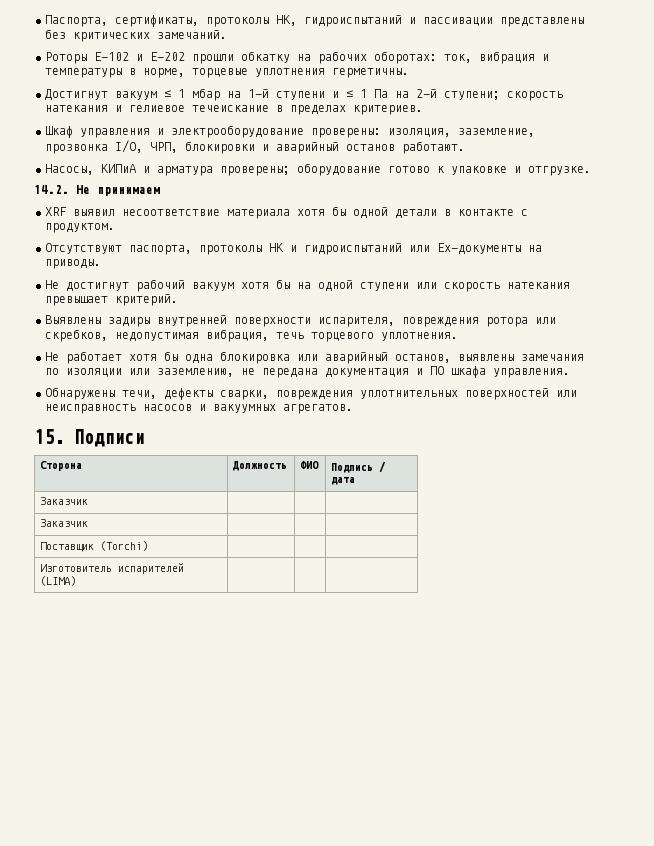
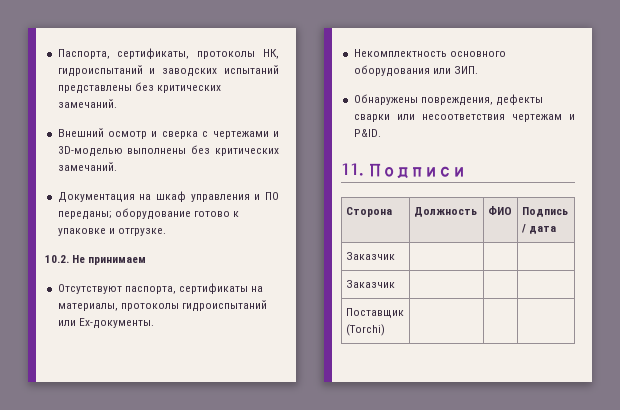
- Паспорта, сертификаты, протоколы НК, гидроиспытаний и пассивации представлены без критических замечаний.
+ Паспорта, сертификаты, протоколы НК, гидроиспытаний и заводских испытаний представлены без критических замечаний.
- Роторы E-102 и E-202 прошли обкатку на рабочих оборотах: ток, вибрация и температуры в норме, торцевые уплотнения герметичны.
- Достигнут вакуум ≤ 1 мбар на 1-й ступени и ≤ 1 Па на 2-й ступени; скорость натекания и гелиевое течеискание в пределах критериев.
- Шкаф управления и электрооборудование проверены: изоляция, заземление, прозвонка I/O, ЧРП, блокировки и аварийный останов работают.
- Насосы, КИПиА и арматура проверены; оборудование готово к упаковке и отгрузке.
+ Внешний осмотр и сверка с чертежами и 3D-моделью выполнены без критических замечаний.
+ Документация на шкаф управления и ПО переданы; оборудование готово к упаковке и отгрузке.
- 14.2. Не принимаем
+ 10.2. Не принимаем
- XRF выявил несоответствие материала хотя бы одной детали в контакте с продуктом.
- Отсутствуют паспорта, протоколы НК и гидроиспытаний или Ex-документы на приводы.
- Не достигнут рабочий вакуум хотя бы на одной ступени или скорость натекания превышает критерий.
- Выявлены задиры внутренней поверхности испарителя, повреждения ротора или скребков, недопустимая вибрация, течь торцевого уплотнения.
- Не работает хотя бы одна блокировка или аварийный останов, выявлены замечания по изоляции или заземлению, не передана документация и ПО шкафа управления.
- Обнаружены течи, дефекты сварки, повреждения уплотнительных поверхностей или неисправность насосов и вакуумных агрегатов.
- 15. Подписи
+ Отсутствуют паспорта, сертификаты на материалы, протоколы гидроиспытаний или Ex-документы.
+ Некомплектность основного оборудования или ЗИП.
+ Обнаружены повреждения, дефекты сварки или несоответствия чертежам и P&ID.
+ 11. Подписи
- Изготовитель испарителей (LIMA) | | |

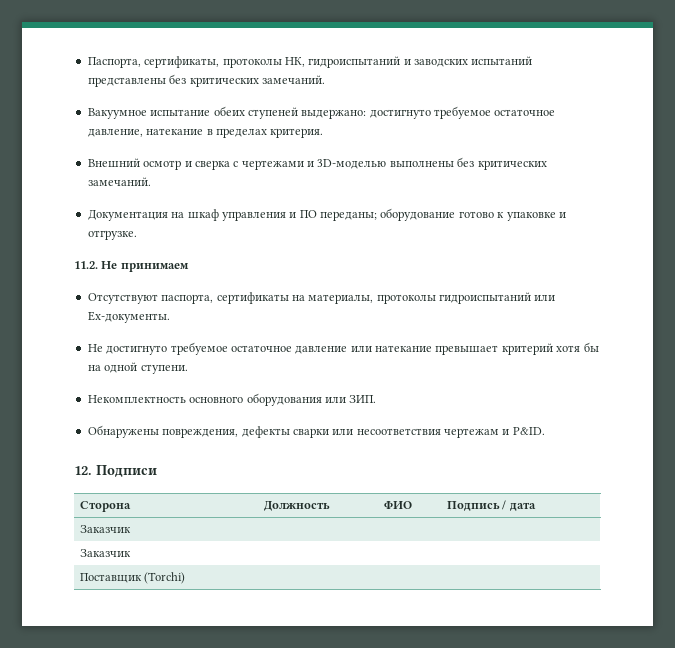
+ Вакуумное испытание обеих ступеней выдержано: достигнуто требуемое остаточное давление, натекание в пределах критерия.
- 10.2. Не принимаем
+ 11.2. Не принимаем
+ Не достигнуто требуемое остаточное давление или натекание превышает критерий хотя бы на одной ступени.
- 11. Подписи
+ 12. Подписи

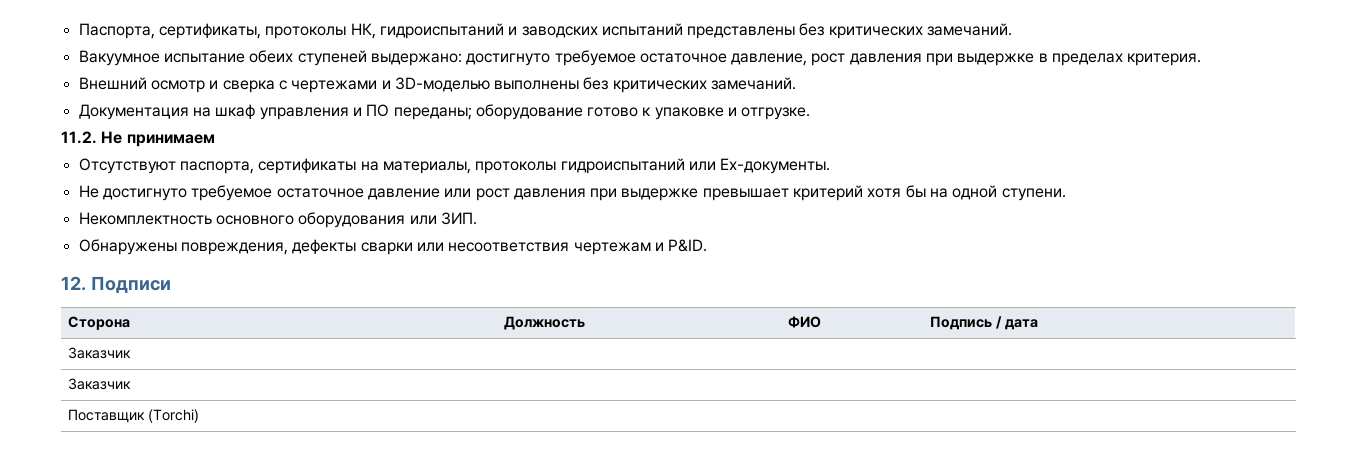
- Вакуумное испытание обеих ступеней выдержано: достигнуто требуемое остаточное давление, натекание в пределах критерия.
+ Вакуумное испытание обеих ступеней выдержано: достигнуто требуемое остаточное давление, рост давления при выдержке в пределах критерия.
- Не достигнуто требуемое остаточное давление или натекание превышает критерий хотя бы на одной ступени.
+ Не достигнуто требуемое остаточное давление или рост давления при выдержке превышает критерий хотя бы на одной ступени.

